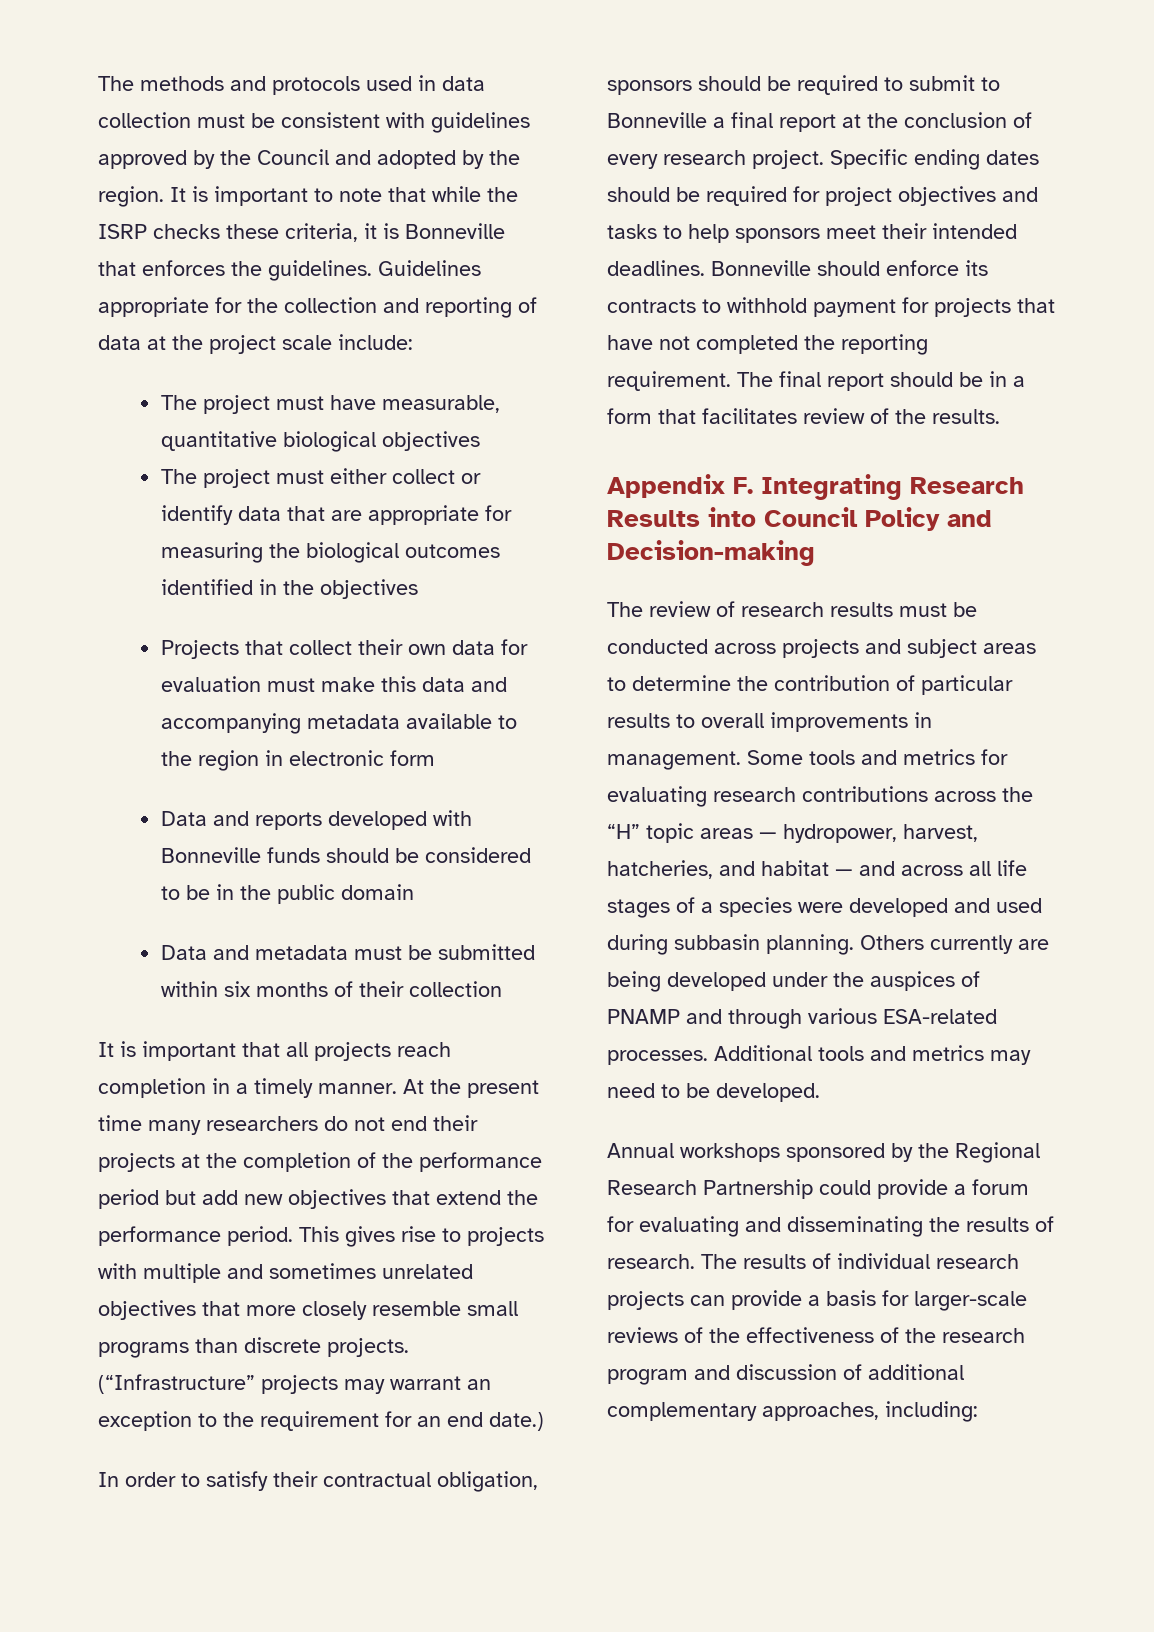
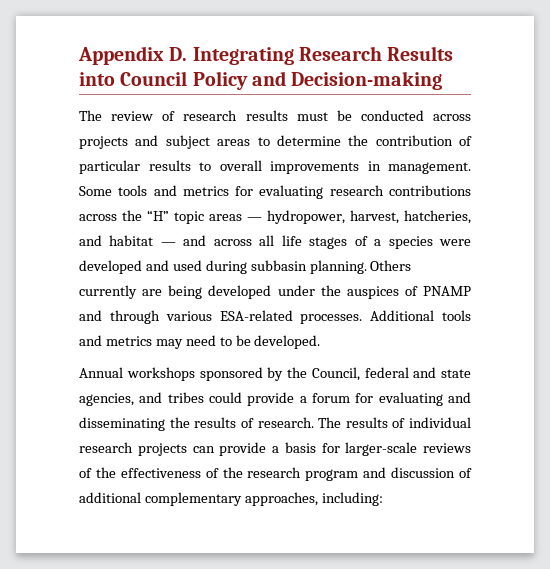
- The methods and protocols used in data collection must be consistent with guidelines approved by the Council and adopted by the region. It is important to note that while the ISRP checks these criteria, it is Bonneville that enforces the guidelines. Guidelines appropriate for the collection and reporting of data at the project scale include:
- The project must have measurable, quantitative biological objectives
- The project must either collect or identify data that are appropriate for measuring the biological outcomes identified in the objectives
- Projects that collect their own data for evaluation must make this data and accompanying metadata available to the region in electronic form
- Data and reports developed with Bonneville funds should be considered to be in the public domain
- Data and metadata must be submitted within six months of their collection
- It is important that all projects reach completion in a timely manner. At the present time many researchers do not end their projects at the completion of the performance period but add new objectives that extend the performance period. This gives rise to projects with multiple and sometimes unrelated objectives that more closely resemble small programs than discrete projects. (“Infrastructure” projects may warrant an exception to the requirement for an end date.)
- In order to satisfy their contractual obligation, sponsors should be required to submit to Bonneville a final report at the conclusion of every research project. Specific ending dates should be required for project objectives and tasks to help sponsors meet their intended deadlines. Bonneville should enforce its contracts to withhold payment for projects that have not completed the reporting requirement. The final report should be in a form that facilitates review of the results.
- Appendix F. Integrating Research Results into Council Policy and Decision-making
+ Appendix D. Integrating Research Results into Council Policy and Decision-making
- Annual workshops sponsored by the Regional Research Partnership could provide a forum for evaluating and disseminating the results of research.
+ Annual workshops sponsored by the Council, federal and state agencies, and tribes could provide a forum for evaluating and disseminating the results of research.

